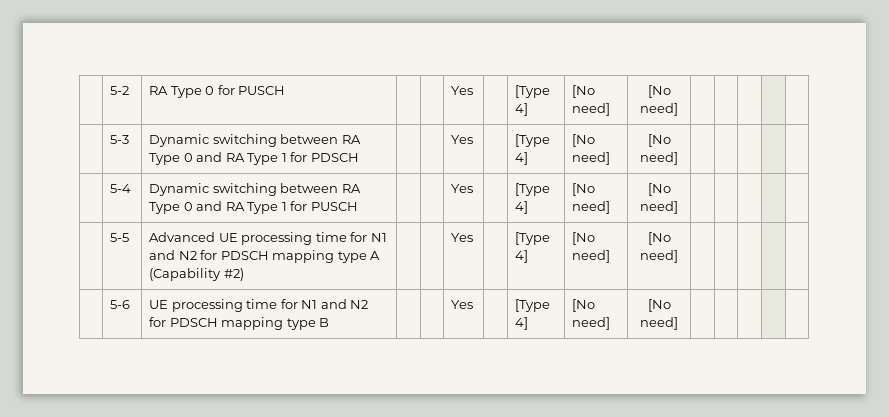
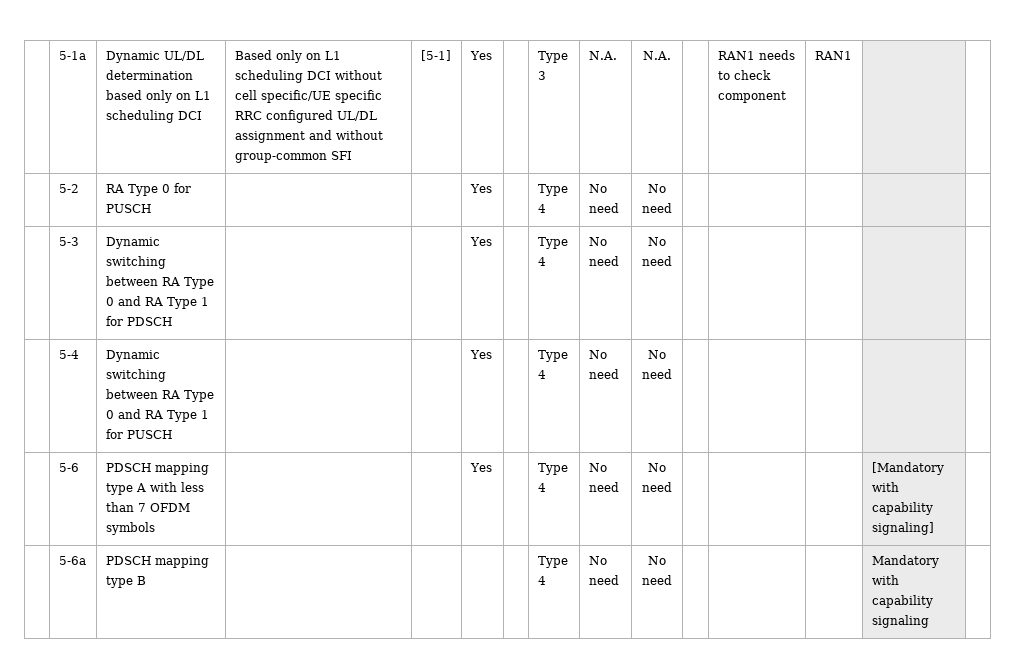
+ | 5-1a | Dynamic UL/DL determination based only on L1 scheduling DCI | Based only on L1 scheduling DCI without cell specific/UE specific RRC configured UL/DL assignment and without group-common SFI | [5-1] | Yes | | Type 3 | N.A. | N.A. | | RAN1 needs to check component | RAN1 | |
- | 5-2 | RA Type 0 for PUSCH | | | Yes | | [Type 4] | [No need] | [No need] | | | | |
+ | 5-2 | RA Type 0 for PUSCH | | | Yes | | Type 4 | No need | No need | | | | |
- | 5-3 | Dynamic switching between RA Type 0 and RA Type 1 for PDSCH | | | Yes | | [Type 4] | [No need] | [No need] | | | | |
+ | 5-3 | Dynamic switching between RA Type 0 and RA Type 1 for PDSCH | | | Yes | | Type 4 | No need | No need | | | | |
- | 5-4 | Dynamic switching between RA Type 0 and RA Type 1 for PUSCH | | | Yes | | [Type 4] | [No need] | [No need] | | | | |
- | 5-5 | Advanced UE processing time for N1 and N2 for PDSCH mapping type A (Capability #2) | | | Yes | | [Type 4] | [No need] | [No need] | | | | |
- | 5-6 | UE processing time for N1 and N2 for PDSCH mapping type B | | | Yes | | [Type 4] | [No need] | [No need] | | | | |
+ | 5-4 | Dynamic switching between RA Type 0 and RA Type 1 for PUSCH | | | Yes | | Type 4 | No need | No need | | | | |
+ | 5-6 | PDSCH mapping type A with less than 7 OFDM symbols | | | Yes | | Type 4 | No need | No need | | | | [Mandatory with capability signaling] |
+ | 5-6a | PDSCH mapping type B | | | | | Type 4 | No need | No need | | | | Mandatory with capability signaling |

